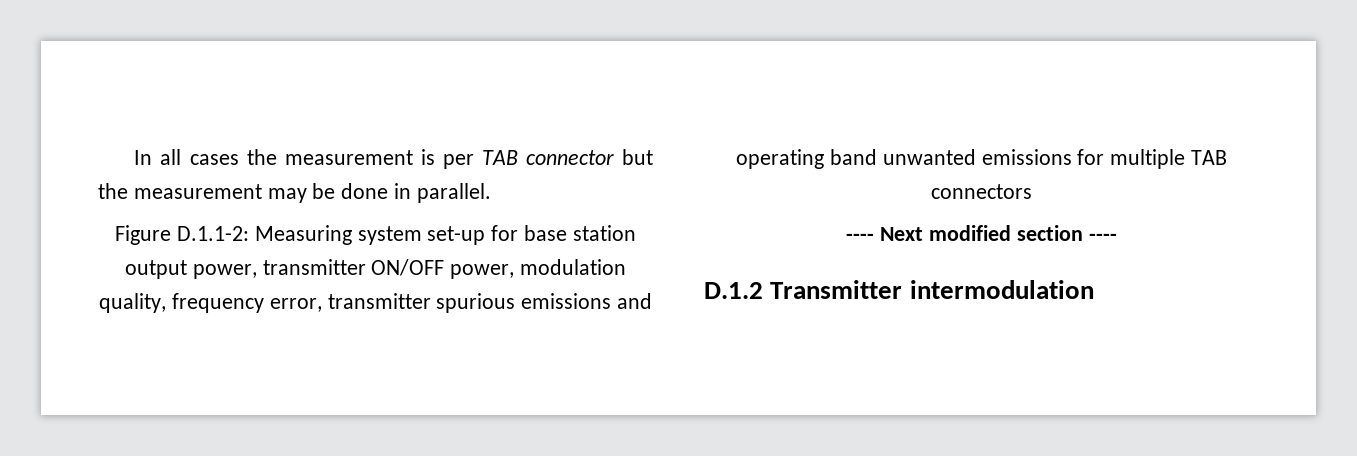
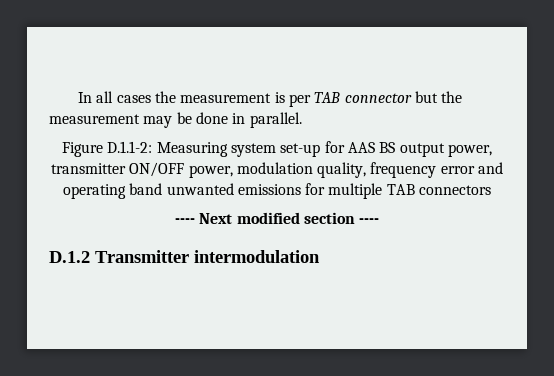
- Figure D.1.1-2: Measuring system set-up for base station output power, transmitter ON/OFF power, modulation quality, frequency error, transmitter spurious emissions and operating band unwanted emissions for multiple TAB connectors
+ Figure D.1.1-2: Measuring system set-up for AAS BS output power, transmitter ON/OFF power, modulation quality, frequency error and operating band unwanted emissions for multiple TAB connectors

